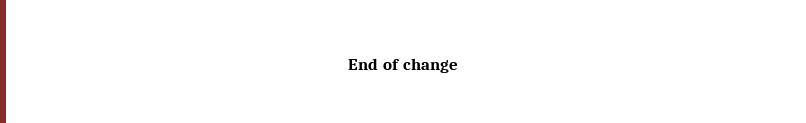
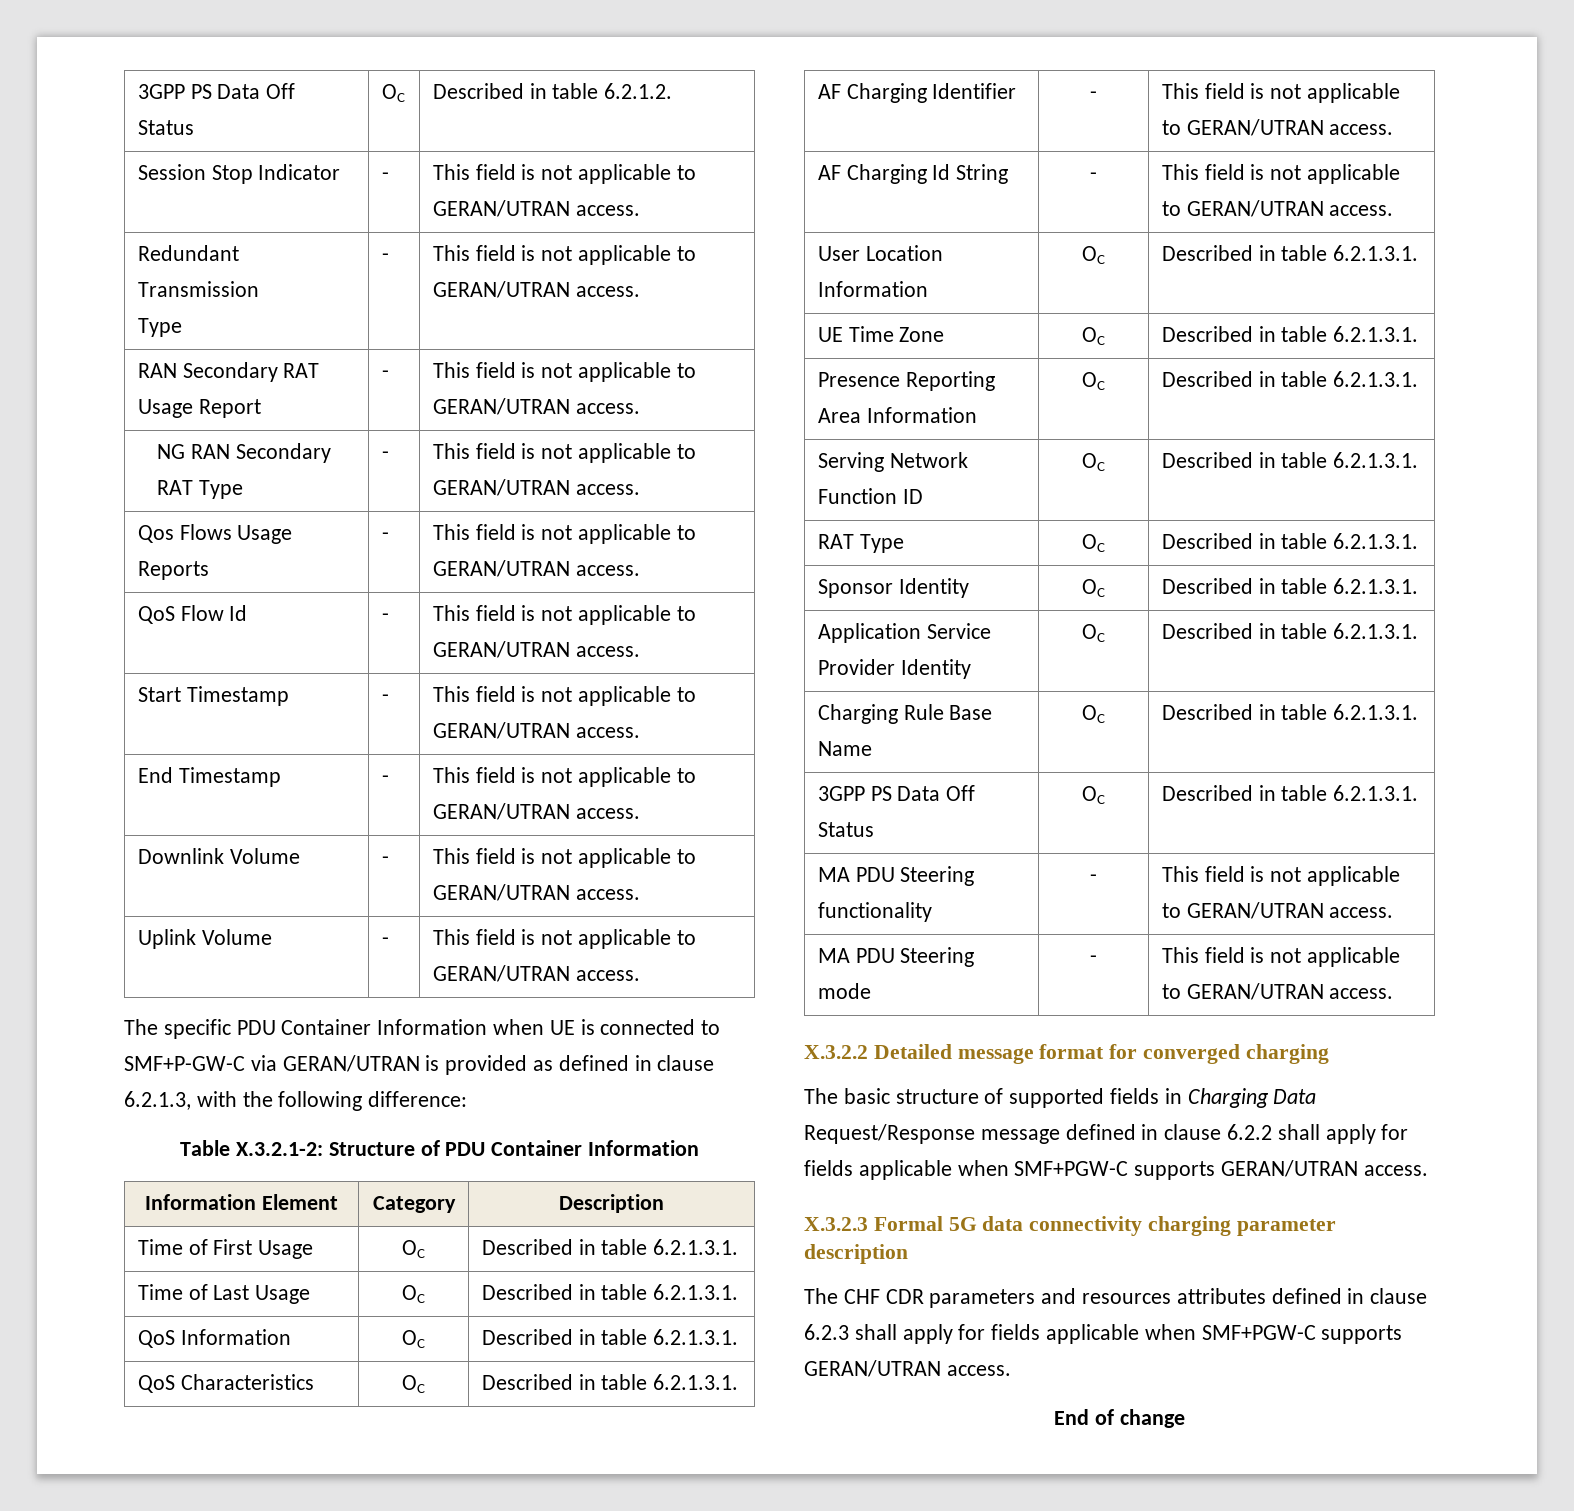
+ 3GPP PS Data Off Status | OC | Described in table 6.2.1.2.
+ Session Stop Indicator | - | This field is not applicable to GERAN/UTRAN access.
+ Redundant Transmission
+ Type | - | This field is not applicable to GERAN/UTRAN access.
+ RAN Secondary RAT Usage Report | - | This field is not applicable to GERAN/UTRAN access.
+ NG RAN Secondary RAT Type | - | This field is not applicable to GERAN/UTRAN access.
+ Qos Flows Usage Reports | - | This field is not applicable to GERAN/UTRAN access.
+ QoS Flow Id | - | This field is not applicable to GERAN/UTRAN access.
+ Start Timestamp | - | This field is not applicable to GERAN/UTRAN access.
+ End Timestamp | - | This field is not applicable to GERAN/UTRAN access.
+ Downlink Volume | - | This field is not applicable to GERAN/UTRAN access.
+ Uplink Volume | - | This field is not applicable to GERAN/UTRAN access.
+ The specific PDU Container Information when UE is connected to SMF+P-GW-C via GERAN/UTRAN is provided as defined in clause 6.2.1.3, with the following difference:
+ Table X.3.2.1-2: Structure of PDU Container Information
+ Information Element | Category | Description
+ Time of First Usage | OC | Described in table 6.2.1.3.1.
+ Time of Last Usage | OC | Described in table 6.2.1.3.1.
+ QoS Information | OC | Described in table 6.2.1.3.1.
+ QoS Characteristics | OC | Described in table 6.2.1.3.1.
+ AF Charging Identifier | - | This field is not applicable to GERAN/UTRAN access.
+ AF Charging Id String | - | This field is not applicable to GERAN/UTRAN access.
+ User Location Information | OC | Described in table 6.2.1.3.1.
+ UE Time Zone | OC | Described in table 6.2.1.3.1.
+ Presence Reporting Area Information | OC | Described in table 6.2.1.3.1.
+ Serving Network Function ID | OC | Described in table 6.2.1.3.1.
+ RAT Type | OC | Described in table 6.2.1.3.1.
+ Sponsor Identity | OC | Described in table 6.2.1.3.1.
+ Application Service Provider Identity | OC | Described in table 6.2.1.3.1.
+ Charging Rule Base Name | OC | Described in table 6.2.1.3.1.
+ 3GPP PS Data Off Status | OC | Described in table 6.2.1.3.1.
+ MA PDU Steering functionality | - | This field is not applicable to GERAN/UTRAN access.
+ MA PDU Steering mode | - | This field is not applicable to GERAN/UTRAN access.
+ X.3.2.2 Detailed message format for converged charging
+ The basic structure of supported fields in Charging Data Request/Response message defined in clause 6.2.2 shall apply for fields applicable when SMF+PGW-C supports GERAN/UTRAN access.
+ X.3.2.3 Formal 5G data connectivity charging parameter description
+ The CHF CDR parameters and resources attributes defined in clause 6.2.3 shall apply for fields applicable when SMF+PGW-C supports GERAN/UTRAN access.

